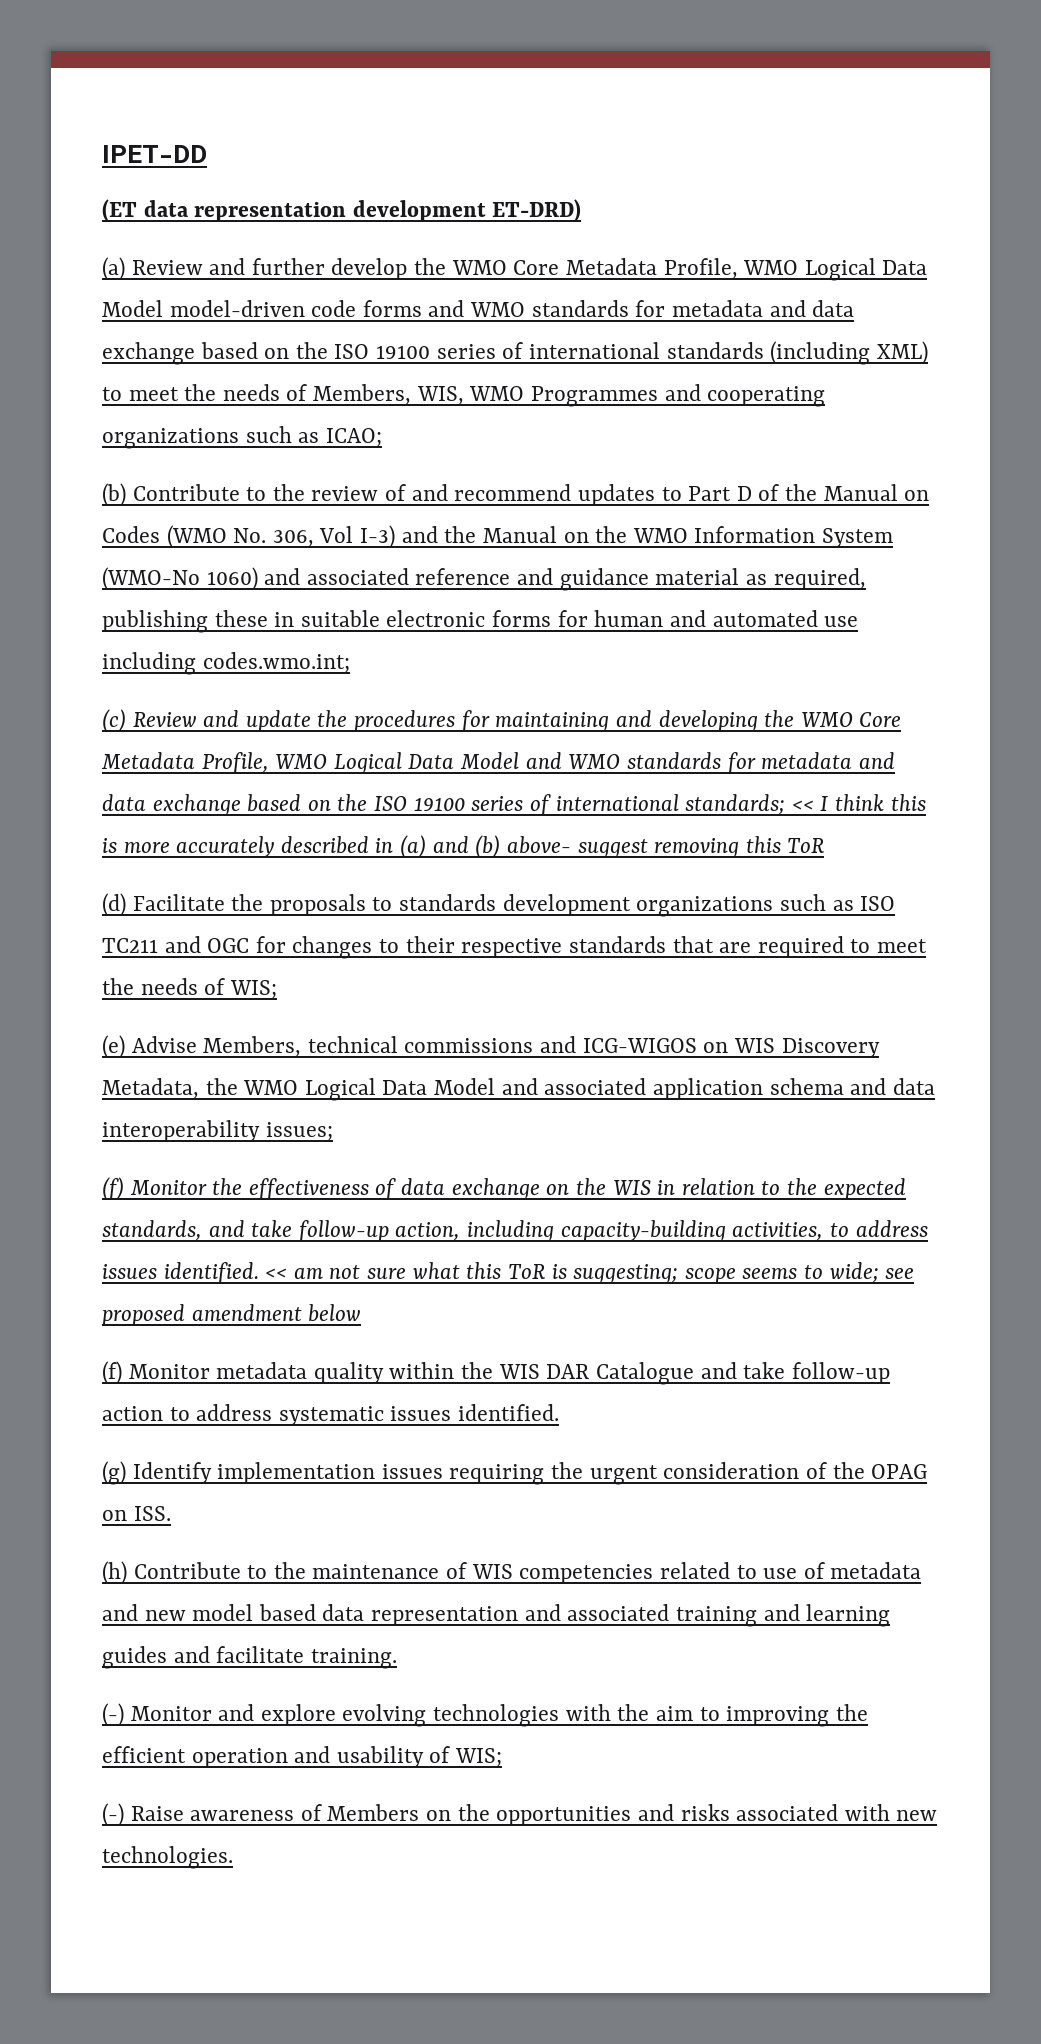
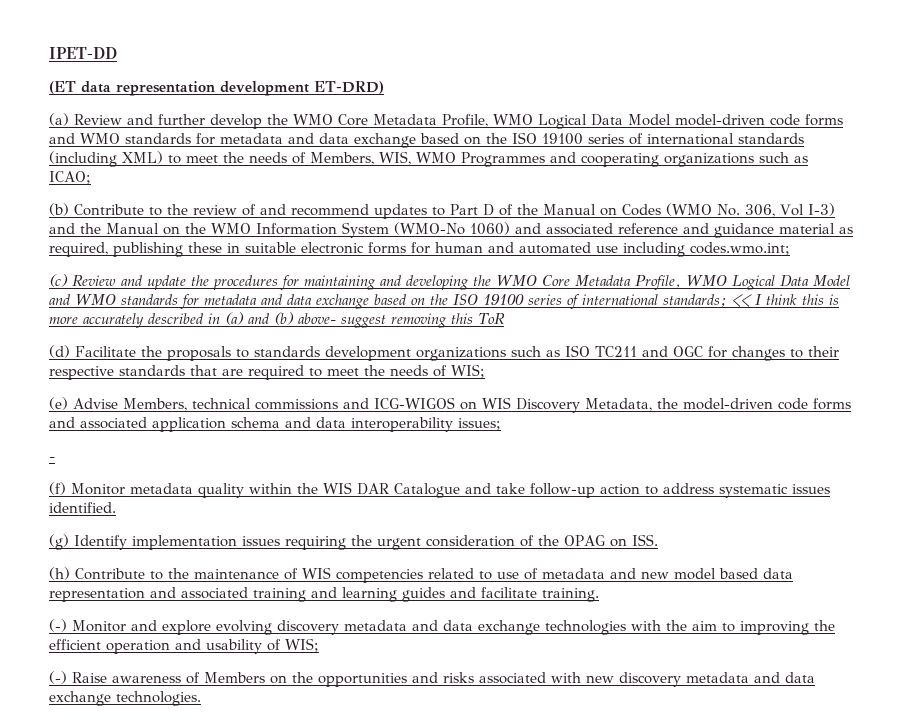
- (e) Advise Members, technical commissions and ICG-WIGOS on WIS Discovery Metadata, the WMO Logical Data Model and associated application schema and data interoperability issues;
+ (e) Advise Members, technical commissions and ICG-WIGOS on WIS Discovery Metadata, the model-driven code forms and associated application schema and data interoperability issues;
- (f) Monitor the effectiveness of data exchange on the WIS in relation to the expected standards, and take follow-up action, including capacity-building activities, to address issues identified. << am not sure what this ToR is suggesting; scope seems to wide; see proposed amendment below
+ -
- (-) Monitor and explore evolving technologies with the aim to improving the efficient operation and usability of WIS;
+ (-) Monitor and explore evolving discovery metadata and data exchange technologies with the aim to improving the efficient operation and usability of WIS;
- (-) Raise awareness of Members on the opportunities and risks associated with new technologies.
+ (-) Raise awareness of Members on the opportunities and risks associated with new discovery metadata and data exchange technologies.

